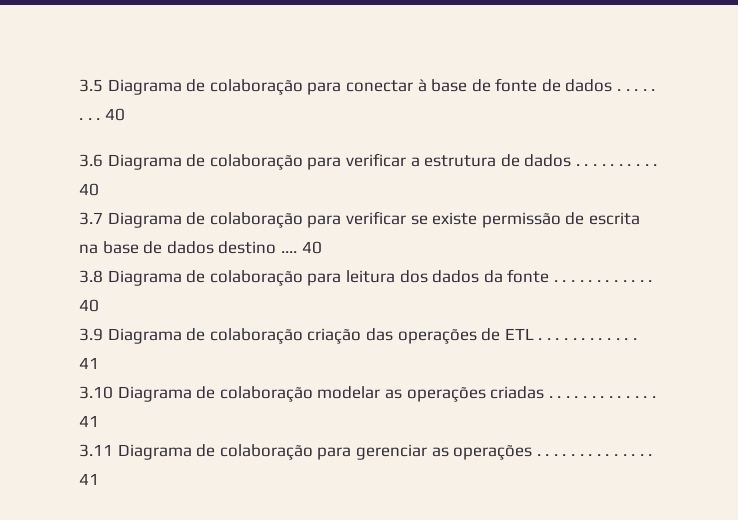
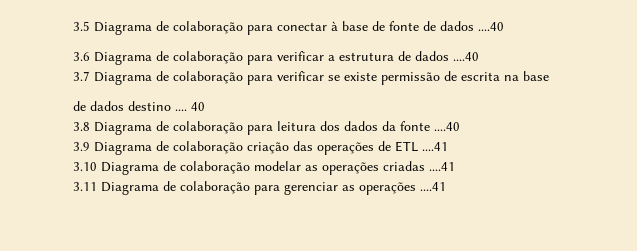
- 3.5 Diagrama de colaboração para conectar à base de fonte de dados . . . . . . . . 40
+ 3.5 Diagrama de colaboração para conectar à base de fonte de dados ....40
- 3.6 Diagrama de colaboração para verificar a estrutura de dados . . . . . . . . . . 40
+ 3.6 Diagrama de colaboração para verificar a estrutura de dados ....40
- 3.7 Diagrama de colaboração para verificar se existe permissão de escrita na base de dados destino ....
+ 3.7 Diagrama de colaboração para verificar se existe permissão de escrita na base
+ de dados destino ....
- 3.8 Diagrama de colaboração para leitura dos dados da fonte . . . . . . . . . . . . 40
+ 3.8 Diagrama de colaboração para leitura dos dados da fonte ....40
- 3.9 Diagrama de colaboração criação das operações de ETL . . . . . . . . . . . . 41
+ 3.9 Diagrama de colaboração criação das operações de ETL ....41
- 3.10 Diagrama de colaboração modelar as operações criadas . . . . . . . . . . . . . 41
+ 3.10 Diagrama de colaboração modelar as operações criadas ....41
- 3.11 Diagrama de colaboração para gerenciar as operações . . . . . . . . . . . . . . 41
+ 3.11 Diagrama de colaboração para gerenciar as operações ....41

